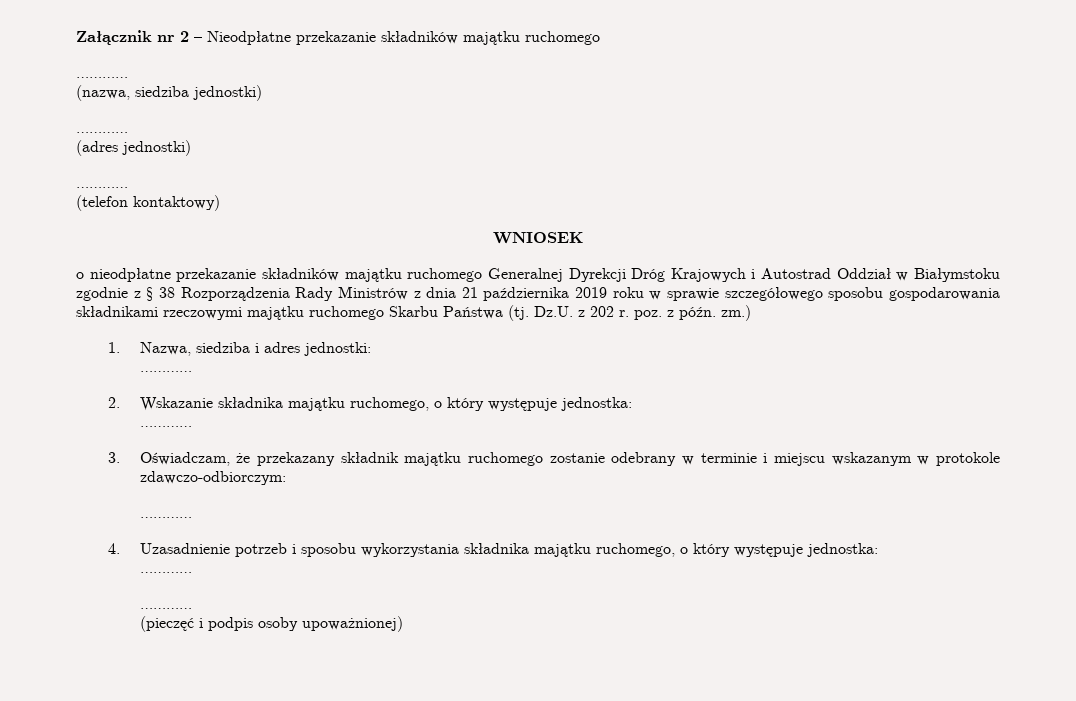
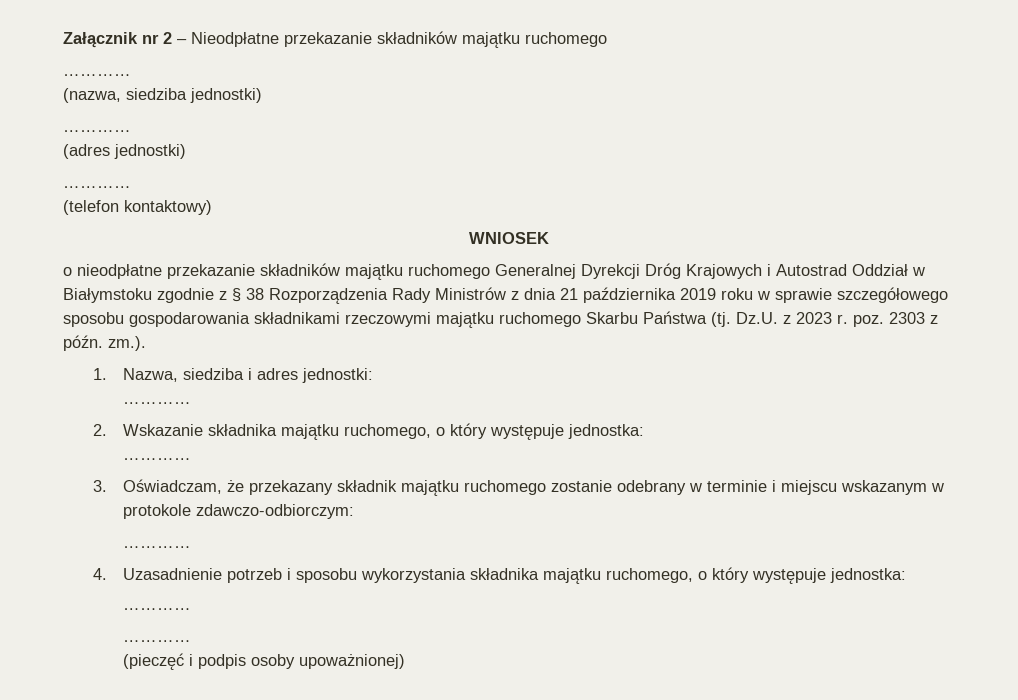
- Dz.U. z 202 r. poz. z późn. zm.)
+ Dz.U. z 2023 r. poz. 2303 z późn. zm.).

